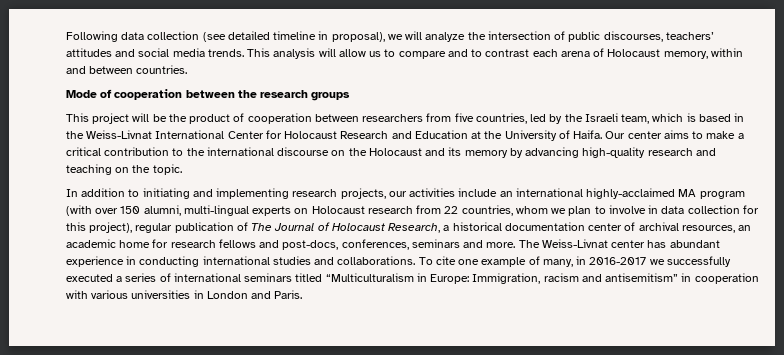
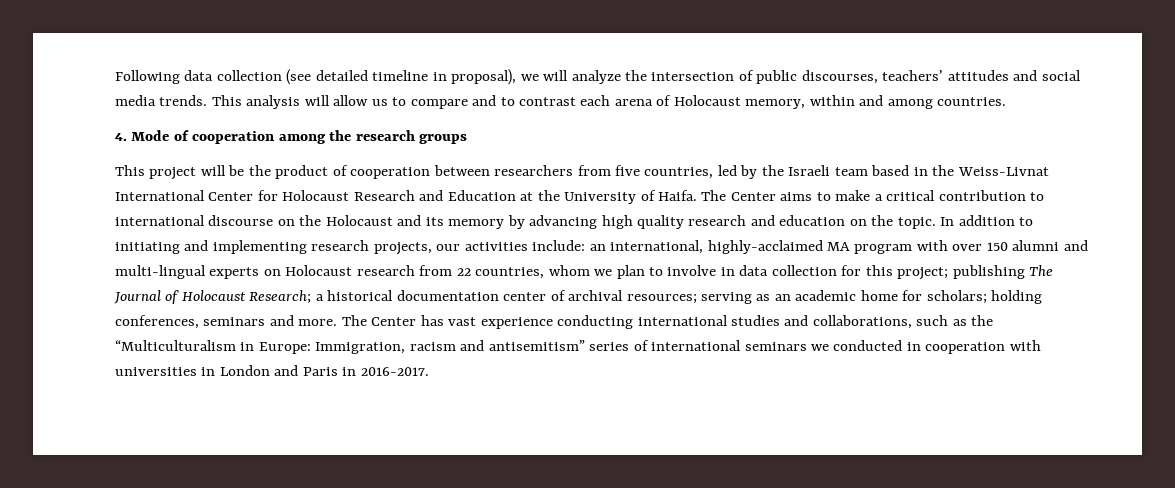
- This analysis will allow us to compare and to contrast each arena of Holocaust memory, within and between countries.
+ This analysis will allow us to compare and to contrast each arena of Holocaust memory, within and among countries.
- Mode of cooperation between the research groups
+ 4. Mode of cooperation among the research groups
- This project will be the product of cooperation between researchers from five countries, led by the Israeli team, which is based in the Weiss-Livnat International Center for Holocaust Research and Education at the University of Haifa.
+ This project will be the product of cooperation between researchers from five countries, led by the Israeli team based in the Weiss-Livnat International Center for Holocaust Research and Education at the University of Haifa.
- Our center aims to make a critical contribution to the international discourse on the Holocaust and its memory by advancing high-quality research and teaching on the topic.
- In addition to initiating and implementing research projects, our activities include an international highly-acclaimed MA program (with over 150 alumni, multi-lingual experts on Holocaust research from 22 countries, whom we plan to involve in data collection for this project), regular publication of The Journal of Holocaust Research, a historical documentation center of archival resources, an academic home for research fellows and post-docs, conferences, seminars and more.
+ The Center aims to make a critical contribution to international discourse on the Holocaust and its memory by advancing high quality research and education on the topic. In addition to initiating and implementing research projects, our activities include: an international, highly-acclaimed MA program with over 150 alumni and multi-lingual experts on Holocaust research from 22 countries, whom we plan to involve in data collection for this project; publishing The Journal of Holocaust Research; a historical documentation center of archival resources; serving as an academic home for scholars; holding conferences, seminars and more.
- The Weiss-Livnat center has abundant experience in conducting international studies and collaborations. To cite one example of many, in 2016-2017 we successfully executed a series of international seminars titled “Multiculturalism in Europe: Immigration, racism and antisemitism” in cooperation with various universities in London and Paris.
+ The Center has vast experience conducting international studies and collaborations, such as the “Multiculturalism in Europe: Immigration, racism and antisemitism” series of international seminars we conducted in cooperation with universities in London and Paris in 2016-2017.

